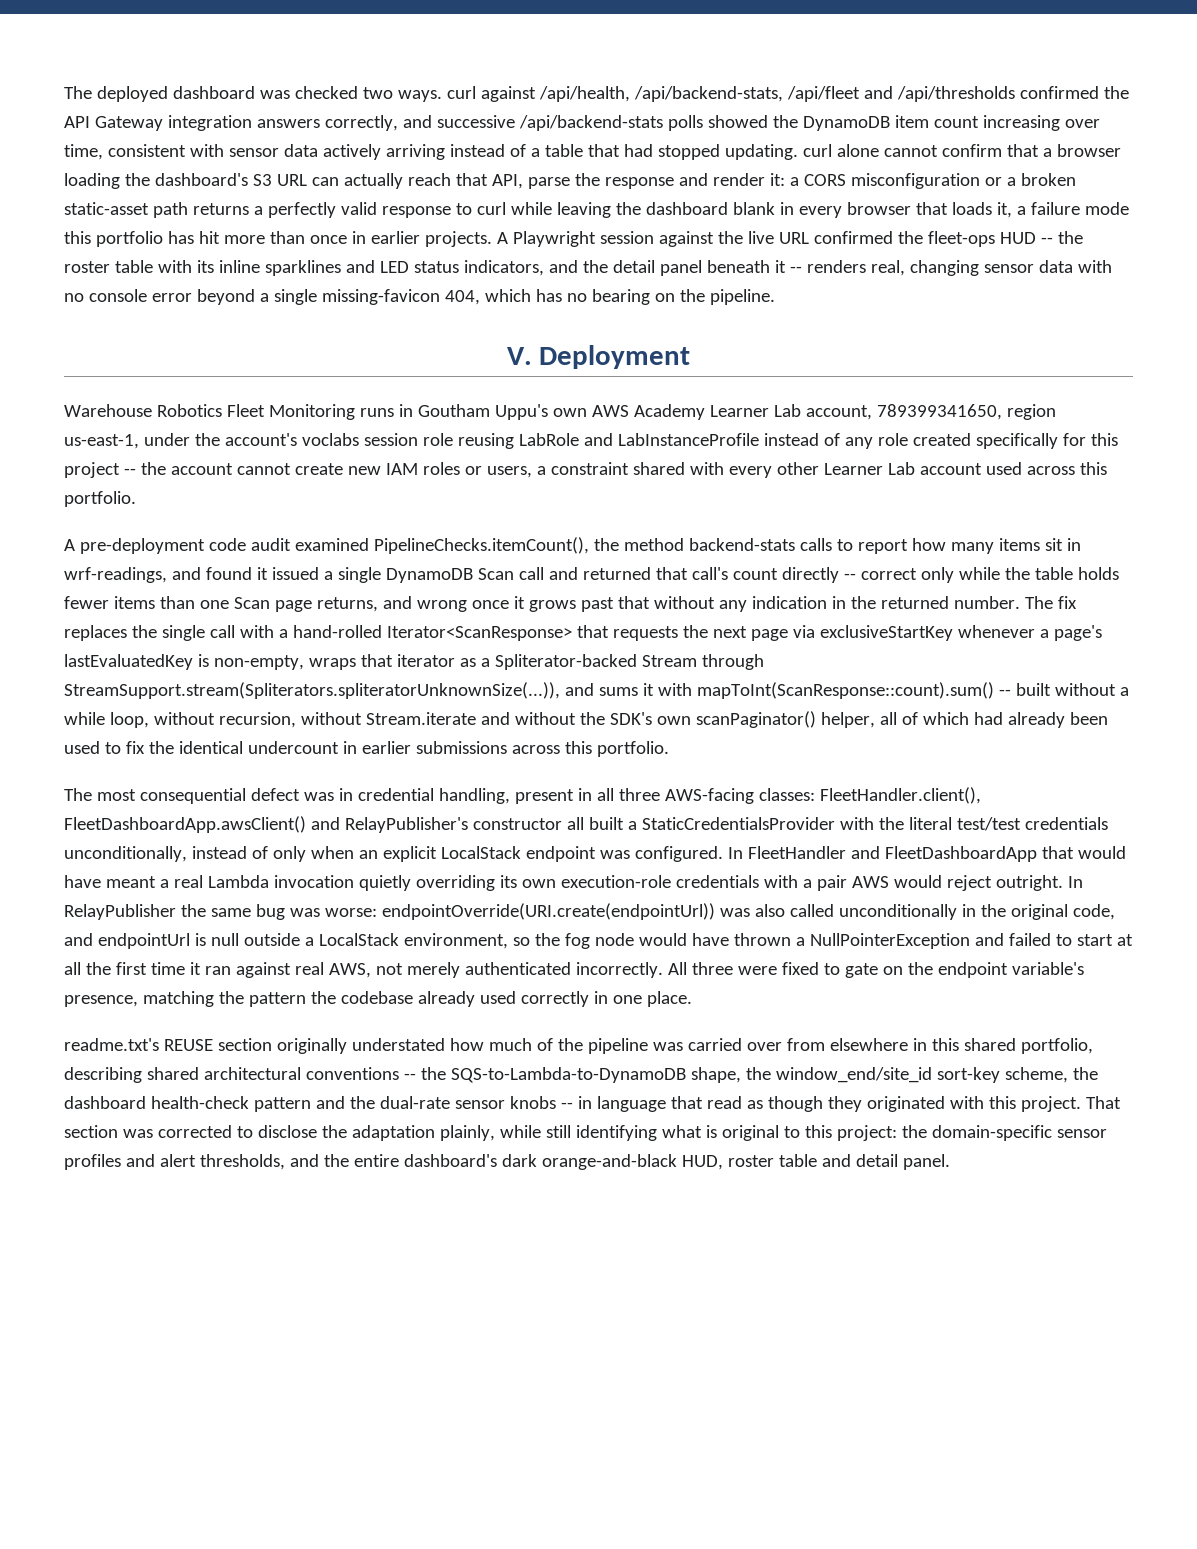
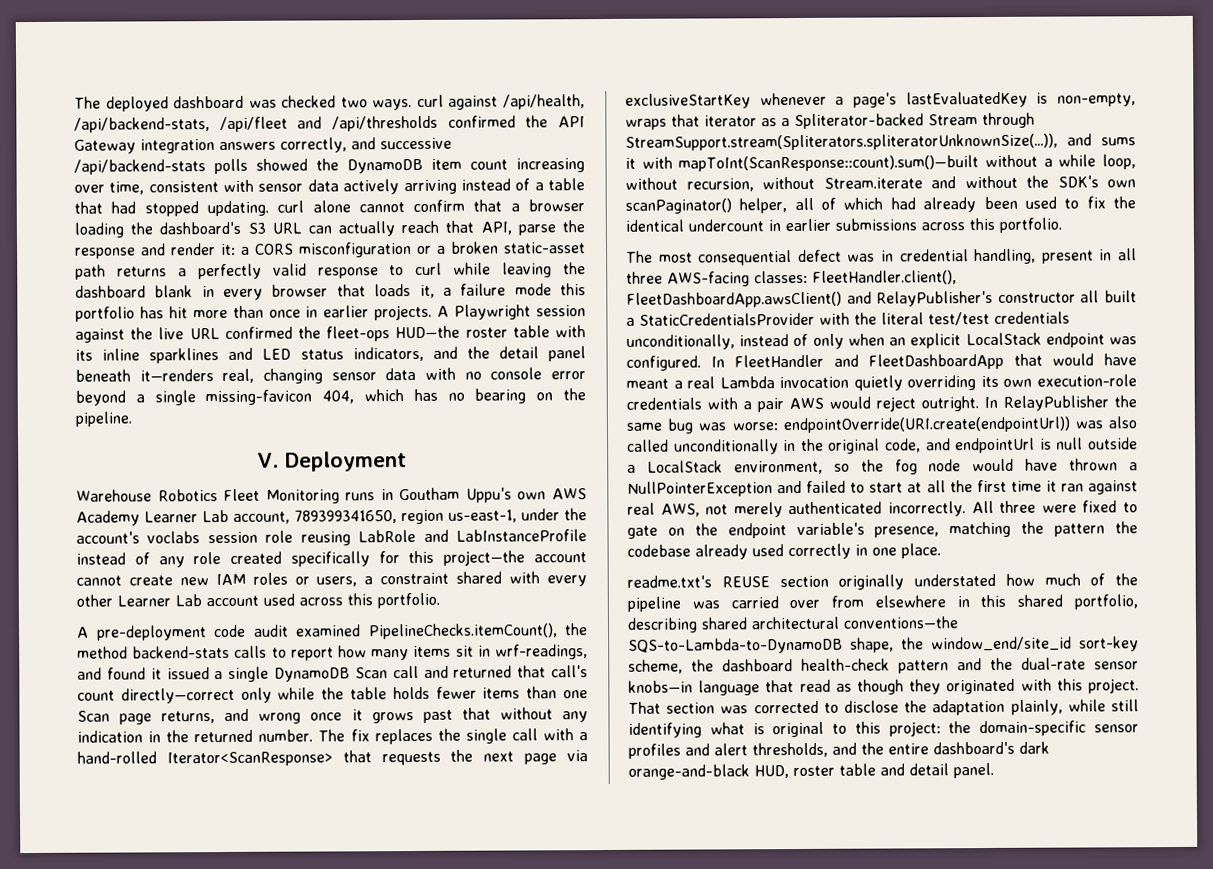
- A Playwright session against the live URL confirmed the fleet-ops HUD -- the roster table with its inline sparklines and LED status indicators, and the detail panel beneath it -- renders real, changing sensor data with no console error beyond a single missing-favicon 404, which has no bearing on the pipeline.
+ A Playwright session against the live URL confirmed the fleet-ops HUD—the roster table with its inline sparklines and LED status indicators, and the detail panel beneath it—renders real, changing sensor data with no console error beyond a single missing-favicon 404, which has no bearing on the pipeline.
- Warehouse Robotics Fleet Monitoring runs in Goutham Uppu's own AWS Academy Learner Lab account, 789399341650, region us-east-1, under the account's voclabs session role reusing LabRole and LabInstanceProfile instead of any role created specifically for this project -- the account cannot create new IAM roles or users, a constraint shared with every other Learner Lab account used across this portfolio.
+ Warehouse Robotics Fleet Monitoring runs in Goutham Uppu's own AWS Academy Learner Lab account, 789399341650, region us-east-1, under the account's voclabs session role reusing LabRole and LabInstanceProfile instead of any role created specifically for this project—the account cannot create new IAM roles or users, a constraint shared with every other Learner Lab account used across this portfolio.
- A pre-deployment code audit examined PipelineChecks.itemCount(), the method backend-stats calls to report how many items sit in wrf-readings, and found it issued a single DynamoDB Scan call and returned that call's count directly -- correct only while the table holds fewer items than one Scan page returns, and wrong once it grows past that without any indication in the returned number.
+ A pre-deployment code audit examined PipelineChecks.itemCount(), the method backend-stats calls to report how many items sit in wrf-readings, and found it issued a single DynamoDB Scan call and returned that call's count directly—correct only while the table holds fewer items than one Scan page returns, and wrong once it grows past that without any indication in the returned number.
- The fix replaces the single call with a hand-rolled Iterator<ScanResponse> that requests the next page via exclusiveStartKey whenever a page's lastEvaluatedKey is non-empty, wraps that iterator as a Spliterator-backed Stream through StreamSupport.stream(Spliterators.spliteratorUnknownSize(...)), and sums it with mapToInt(ScanResponse::count).sum() -- built without a while loop, without recursion, without Stream.iterate and without the SDK's own scanPaginator() helper, all of which had already been used to fix the identical undercount in earlier submissions across this portfolio.
+ The fix replaces the single call with a hand-rolled Iterator<ScanResponse> that requests the next page via exclusiveStartKey whenever a page's lastEvaluatedKey is non-empty, wraps that iterator as a Spliterator-backed Stream through StreamSupport.stream(Spliterators.spliteratorUnknownSize(...)), and sums it with mapToInt(ScanResponse::count).sum()—built without a while loop, without recursion, without Stream.iterate and without the SDK's own scanPaginator() helper, all of which had already been used to fix the identical undercount in earlier submissions across this portfolio.
- readme.txt's REUSE section originally understated how much of the pipeline was carried over from elsewhere in this shared portfolio, describing shared architectural conventions -- the SQS-to-Lambda-to-DynamoDB shape, the window_end/site_id sort-key scheme, the dashboard health-check pattern and the dual-rate sensor knobs -- in language that read as though they originated with this project.
+ readme.txt's REUSE section originally understated how much of the pipeline was carried over from elsewhere in this shared portfolio, describing shared architectural conventions—the SQS-to-Lambda-to-DynamoDB shape, the window_end/site_id sort-key scheme, the dashboard health-check pattern and the dual-rate sensor knobs—in language that read as though they originated with this project.

